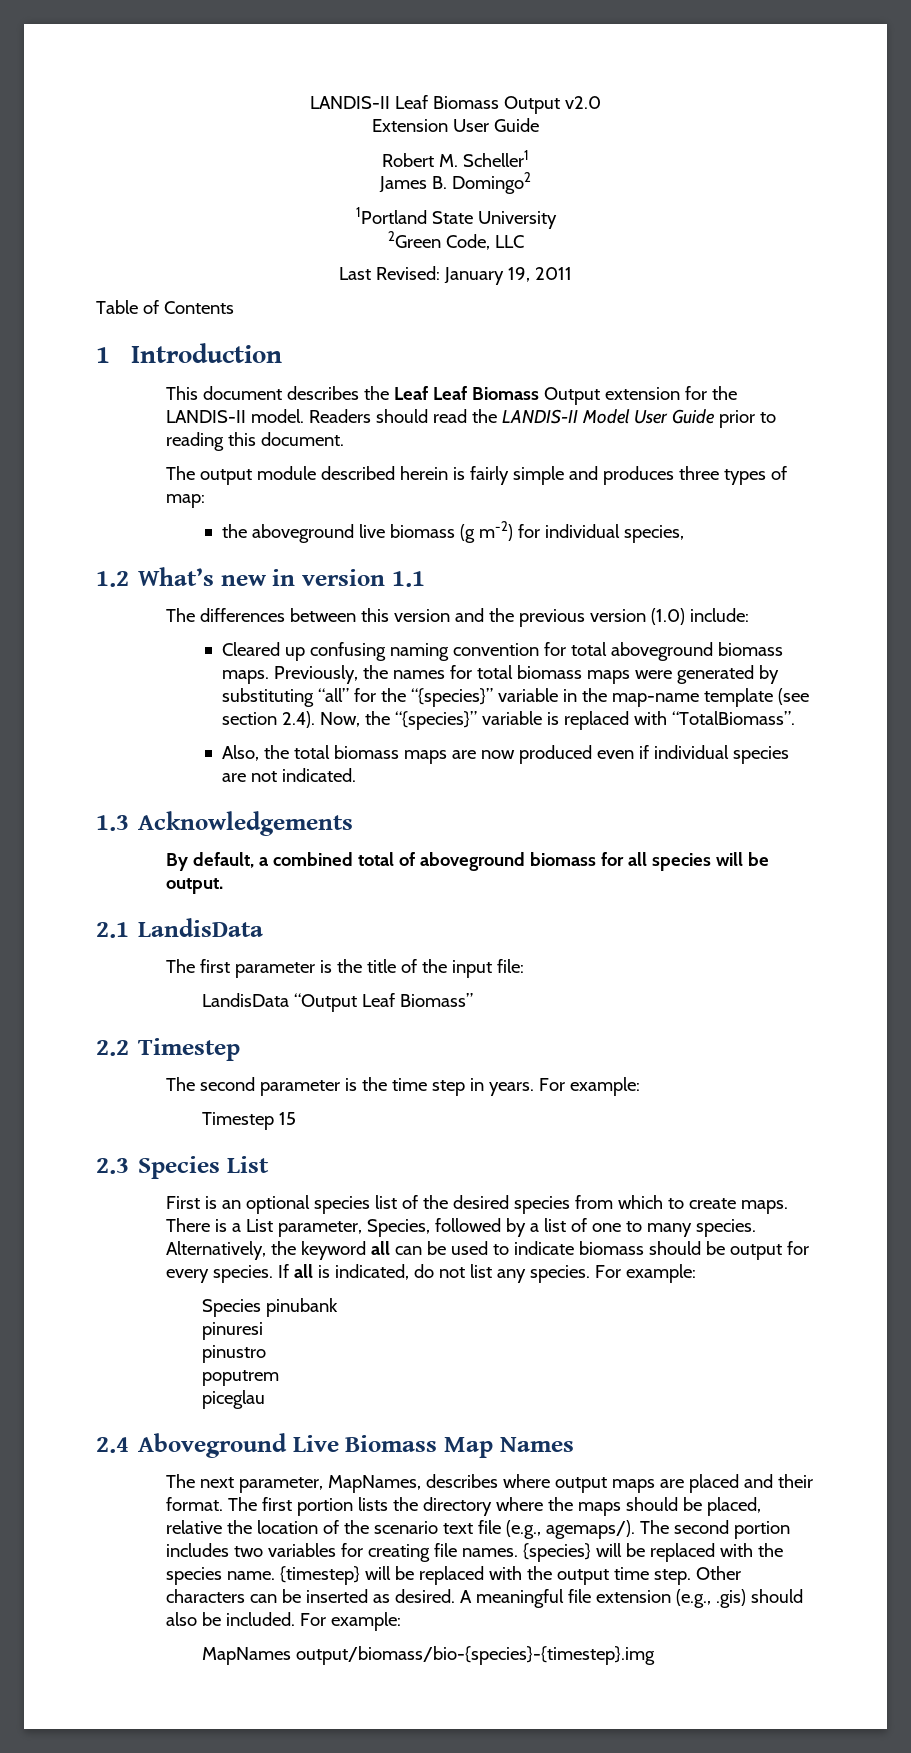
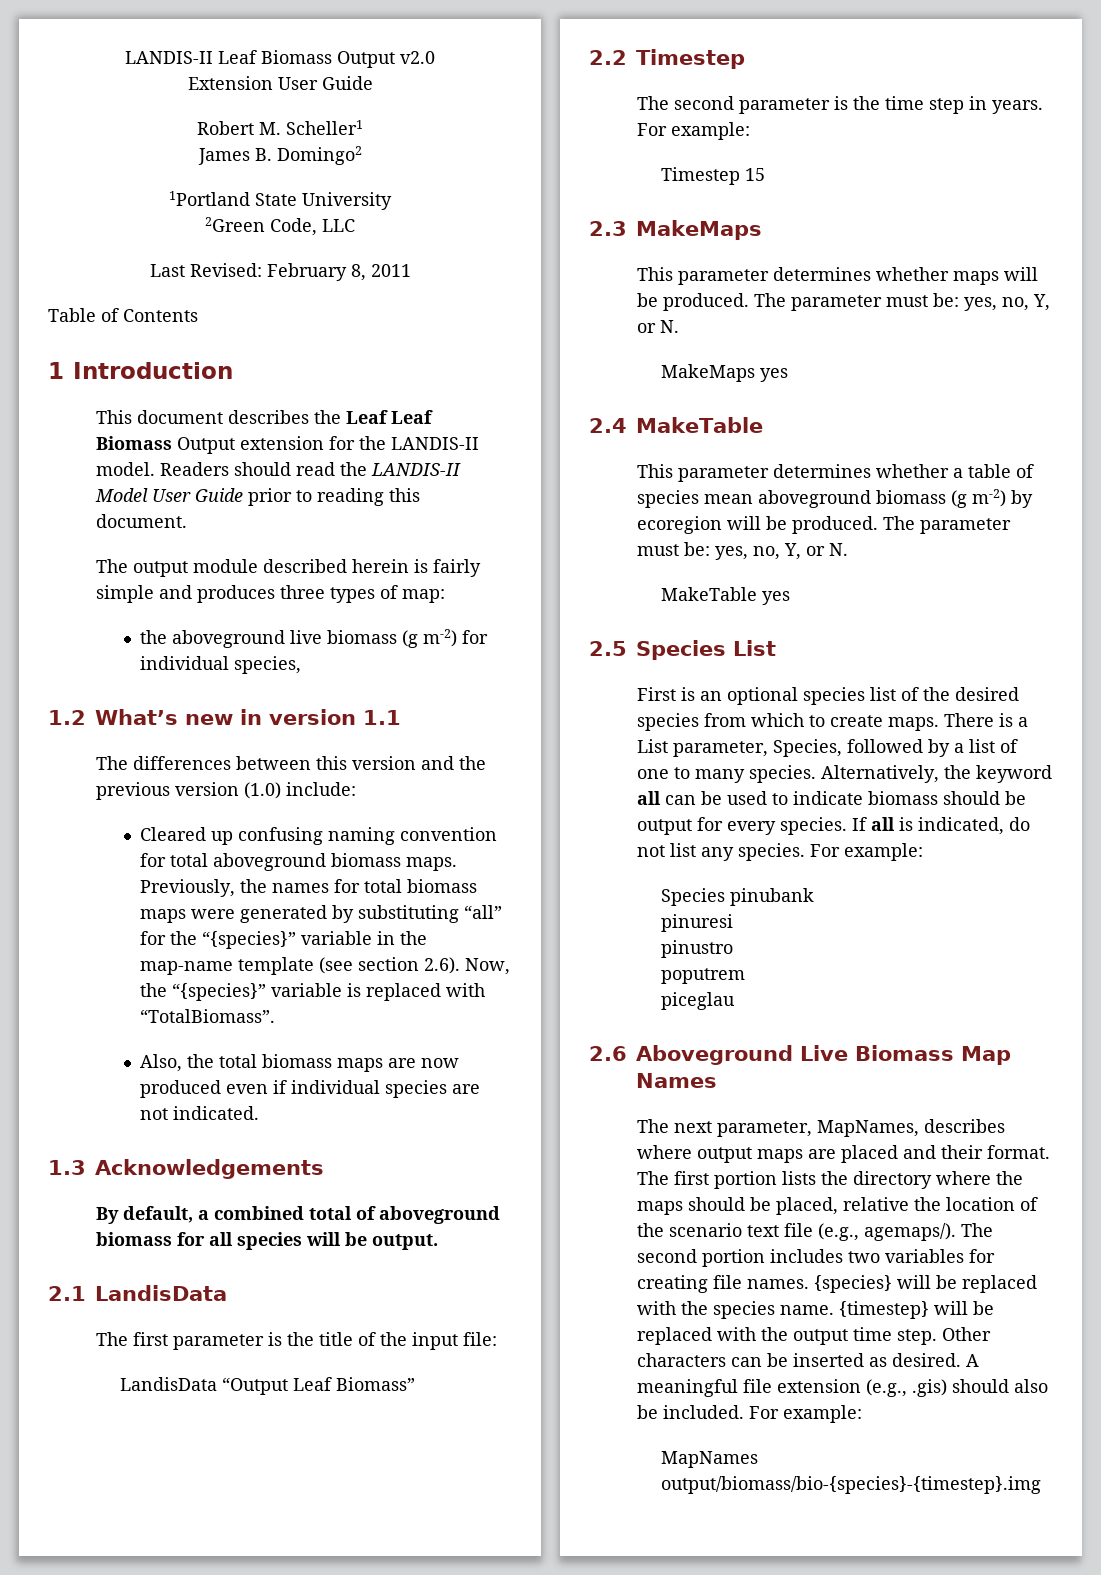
- Last Revised: January 19, 2011
+ Last Revised: February 8, 2011
- Previously, the names for total biomass maps were generated by substituting “all” for the “{species}” variable in the map-name template (see section 2.4). Now, the “{species}” variable is replaced with “TotalBiomass”.
+ Previously, the names for total biomass maps were generated by substituting “all” for the “{species}” variable in the map-name template (see section 2.6). Now, the “{species}” variable is replaced with “TotalBiomass”.
- 2.3 Species List
+ 2.3 MakeMaps
+ This parameter determines whether maps will be produced. The parameter must be: yes, no, Y, or N.
+ MakeMaps yes
+ 2.4 MakeTable
+ This parameter determines whether a table of species mean aboveground biomass (g m-2) by ecoregion will be produced. The parameter must be: yes, no, Y, or N.
+ MakeTable yes
+ 2.5 Species List
- 2.4 Aboveground Live Biomass Map Names
+ 2.6 Aboveground Live Biomass Map Names

